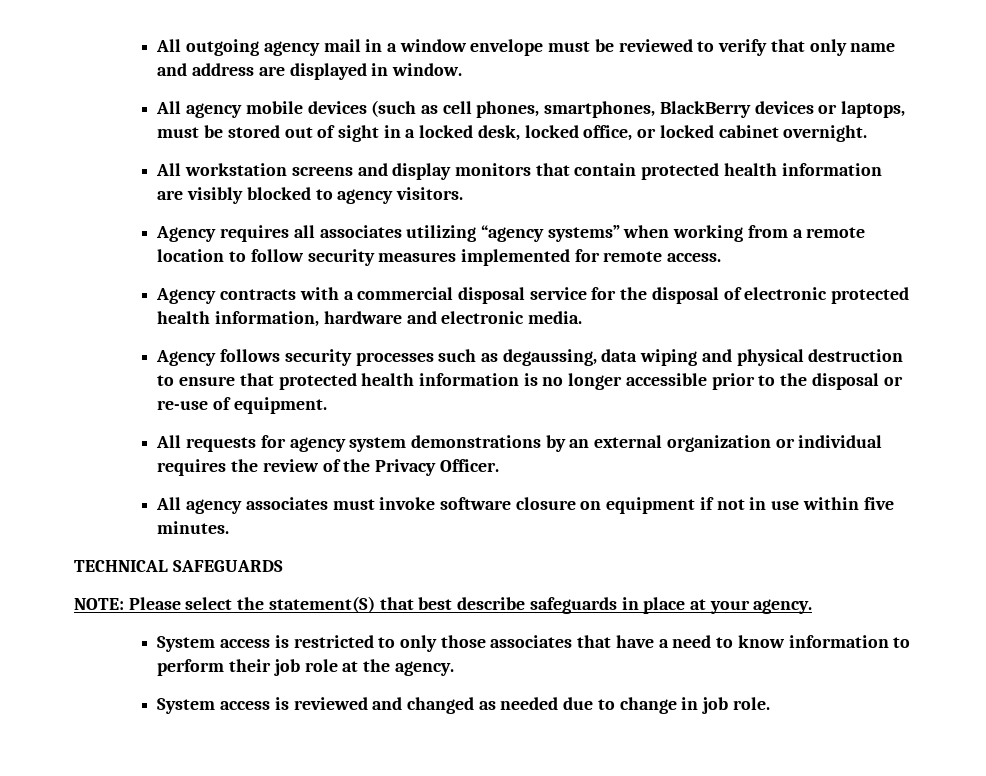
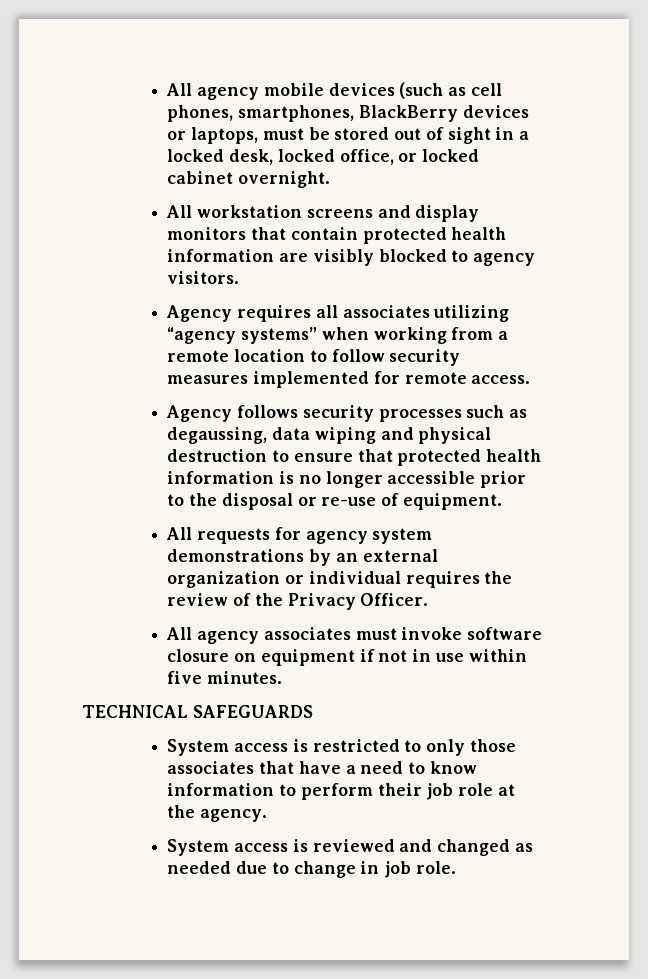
- All outgoing agency mail in a window envelope must be reviewed to verify that only name and address are displayed in window.
- Agency contracts with a commercial disposal service for the disposal of electronic protected health information, hardware and electronic media.
- NOTE: Please select the statement(S) that best describe safeguards in place at your agency.

